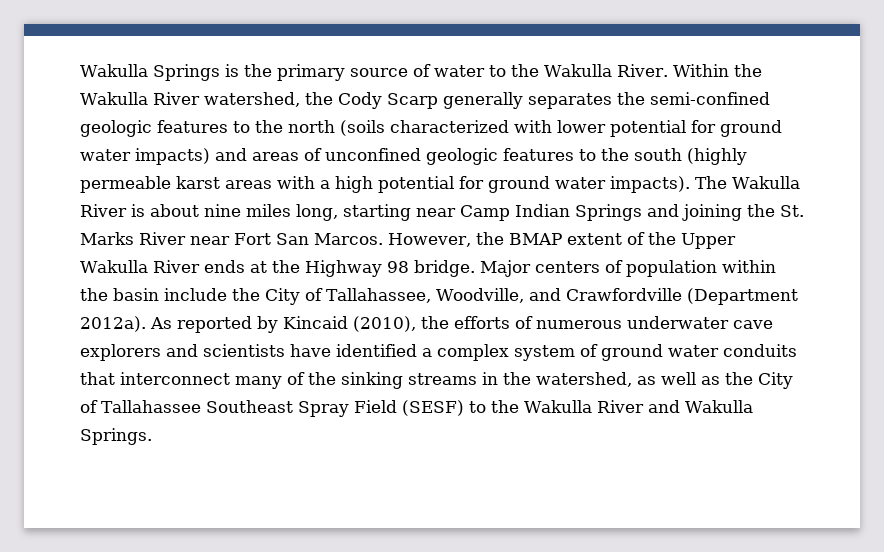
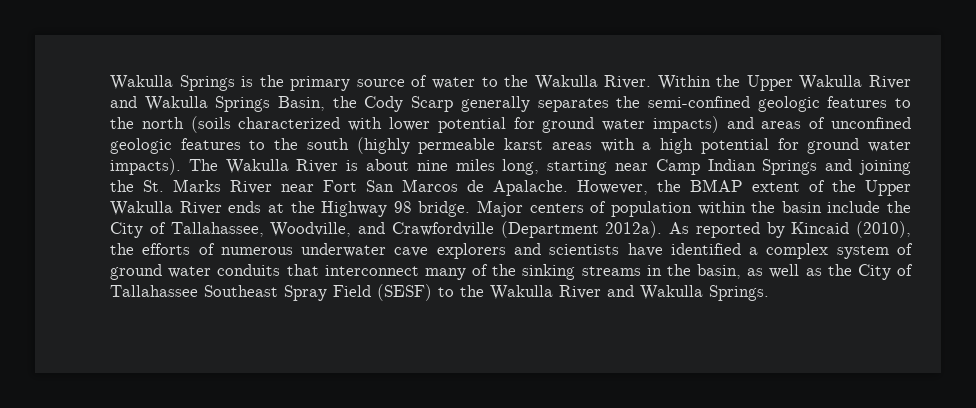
- Within the Wakulla River watershed, the Cody Scarp generally separates the semi-confined geologic features to the north (soils characterized with lower potential for ground water impacts) and areas of unconfined geologic features to the south (highly permeable karst areas with a high potential for ground water impacts).
+ Within the Upper Wakulla River and Wakulla Springs Basin, the Cody Scarp generally separates the semi-confined geologic features to the north (soils characterized with lower potential for ground water impacts) and areas of unconfined geologic features to the south (highly permeable karst areas with a high potential for ground water impacts).
- The Wakulla River is about nine miles long, starting near Camp Indian Springs and joining the St. Marks River near Fort San Marcos.
+ The Wakulla River is about nine miles long, starting near Camp Indian Springs and joining the St. Marks River near Fort San Marcos de Apalache.
- As reported by Kincaid (2010), the efforts of numerous underwater cave explorers and scientists have identified a complex system of ground water conduits that interconnect many of the sinking streams in the watershed, as well as the City of Tallahassee Southeast Spray Field (SESF) to the Wakulla River and Wakulla Springs.
+ As reported by Kincaid (2010), the efforts of numerous underwater cave explorers and scientists have identified a complex system of ground water conduits that interconnect many of the sinking streams in the basin, as well as the City of Tallahassee Southeast Spray Field (SESF) to the Wakulla River and Wakulla Springs.

